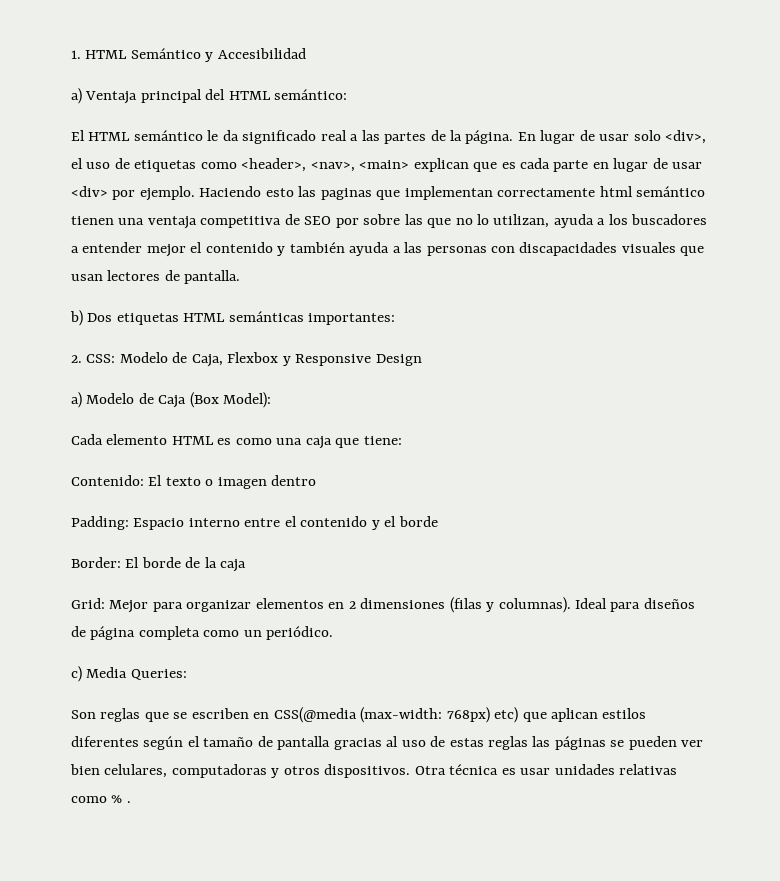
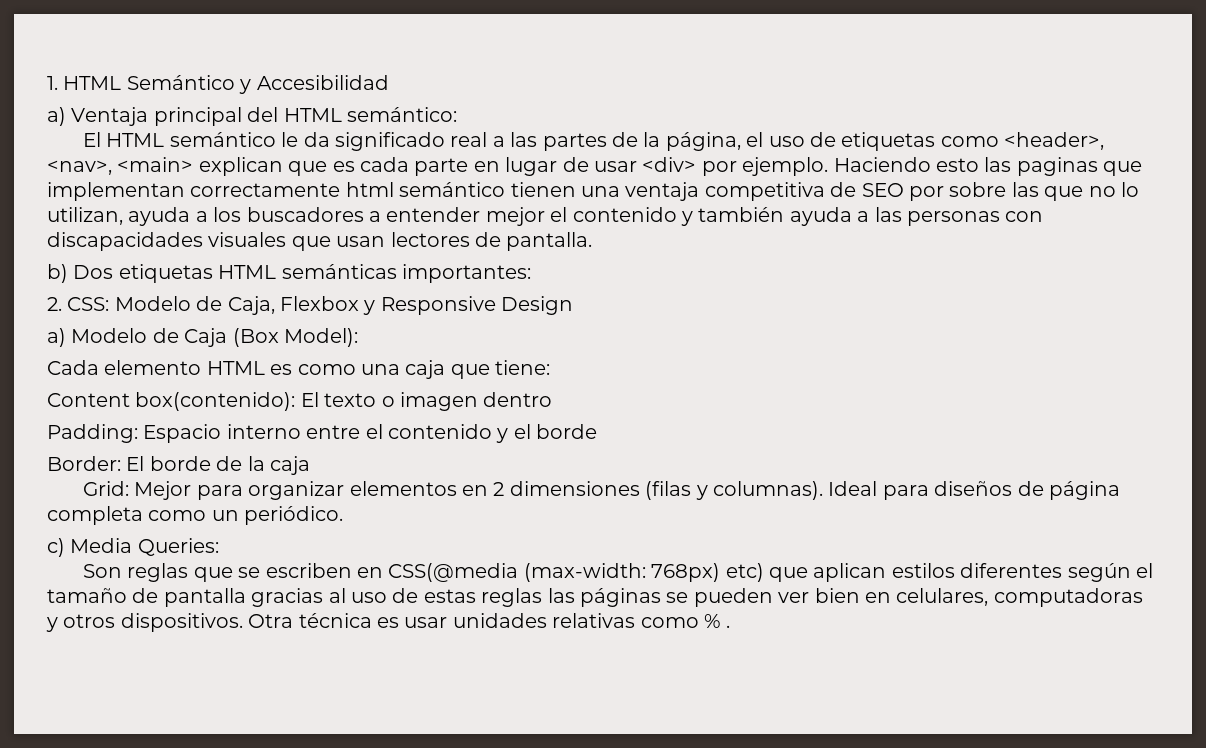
- El HTML semántico le da significado real a las partes de la página. En lugar de usar solo <div>, el uso de etiquetas como <header>, <nav>, <main> explican que es cada parte en lugar de usar <div> por ejemplo.
+ El HTML semántico le da significado real a las partes de la página, el uso de etiquetas como <header>, <nav>, <main> explican que es cada parte en lugar de usar <div> por ejemplo.
- Contenido: El texto o imagen dentro
+ Content box(contenido): El texto o imagen dentro
- Son reglas que se escriben en CSS(@media (max-width: 768px) etc) que aplican estilos diferentes según el tamaño de pantalla gracias al uso de estas reglas las páginas se pueden ver bien celulares, computadoras y otros dispositivos.
+ Son reglas que se escriben en CSS(@media (max-width: 768px) etc) que aplican estilos diferentes según el tamaño de pantalla gracias al uso de estas reglas las páginas se pueden ver bien en celulares, computadoras y otros dispositivos.

